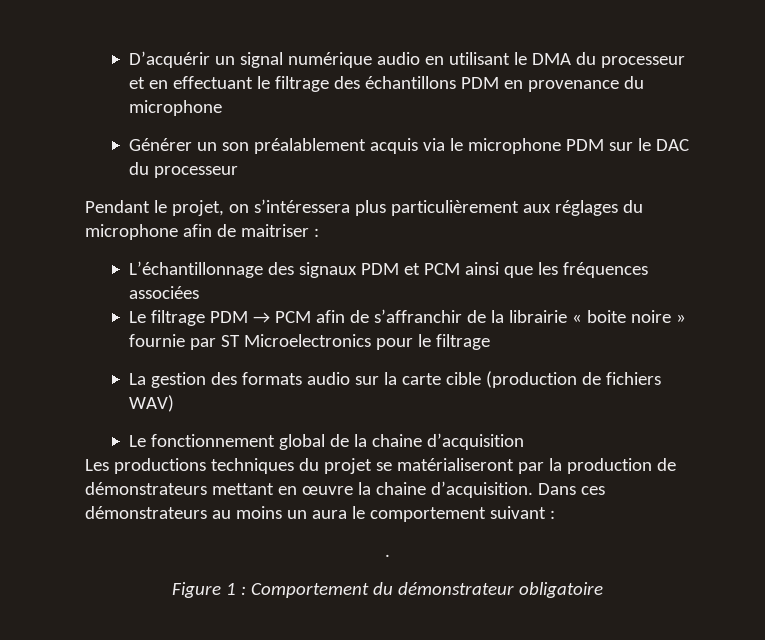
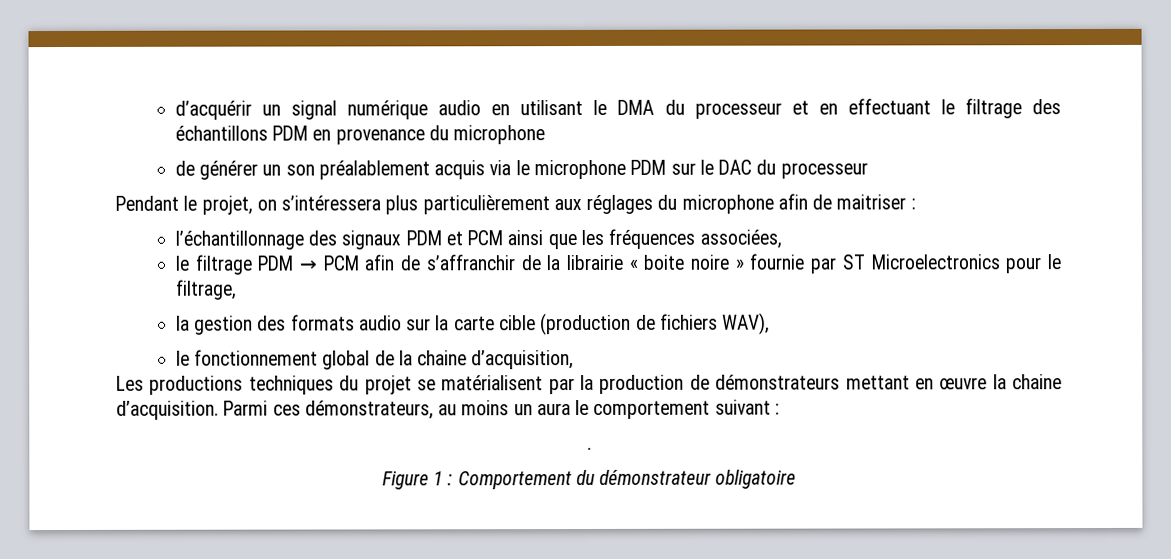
- D’acquérir un signal numérique audio en utilisant le DMA du processeur et en effectuant le filtrage des échantillons PDM en provenance du microphone
+ d’acquérir un signal numérique audio en utilisant le DMA du processeur et en effectuant le filtrage des échantillons PDM en provenance du microphone
- Générer un son préalablement acquis via le microphone PDM sur le DAC du processeur
+ de générer un son préalablement acquis via le microphone PDM sur le DAC du processeur
- L’échantillonnage des signaux PDM et PCM ainsi que les fréquences associées
- Le filtrage PDM → PCM afin de s’affranchir de la librairie « boite noire » fournie par ST Microelectronics pour le filtrage
- La gestion des formats audio sur la carte cible (production de fichiers WAV)
- Le fonctionnement global de la chaine d’acquisition
+ l’échantillonnage des signaux PDM et PCM ainsi que les fréquences associées,
+ le filtrage PDM → PCM afin de s’affranchir de la librairie « boite noire » fournie par ST Microelectronics pour le filtrage,
+ la gestion des formats audio sur la carte cible (production de fichiers WAV),
+ le fonctionnement global de la chaine d’acquisition,
- Les productions techniques du projet se matérialiseront par la production de démonstrateurs mettant en œuvre la chaine d’acquisition.
+ Les productions techniques du projet se matérialisent par la production de démonstrateurs mettant en œuvre la chaine d’acquisition.
- Dans ces démonstrateurs au moins un aura le comportement suivant :
+ Parmi ces démonstrateurs, au moins un aura le comportement suivant :

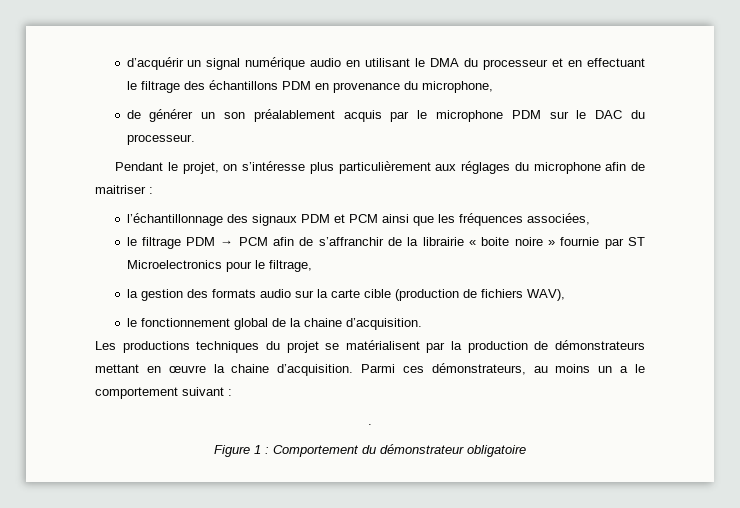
- d’acquérir un signal numérique audio en utilisant le DMA du processeur et en effectuant le filtrage des échantillons PDM en provenance du microphone
+ d’acquérir un signal numérique audio en utilisant le DMA du processeur et en effectuant le filtrage des échantillons PDM en provenance du microphone,
- de générer un son préalablement acquis via le microphone PDM sur le DAC du processeur
+ de générer un son préalablement acquis par le microphone PDM sur le DAC du processeur.
- Pendant le projet, on s’intéressera plus particulièrement aux réglages du microphone afin de maitriser :
+ Pendant le projet, on s’intéresse plus particulièrement aux réglages du microphone afin de maitriser :
- le fonctionnement global de la chaine d’acquisition,
+ le fonctionnement global de la chaine d’acquisition.
- Parmi ces démonstrateurs, au moins un aura le comportement suivant :
+ Parmi ces démonstrateurs, au moins un a le comportement suivant :

